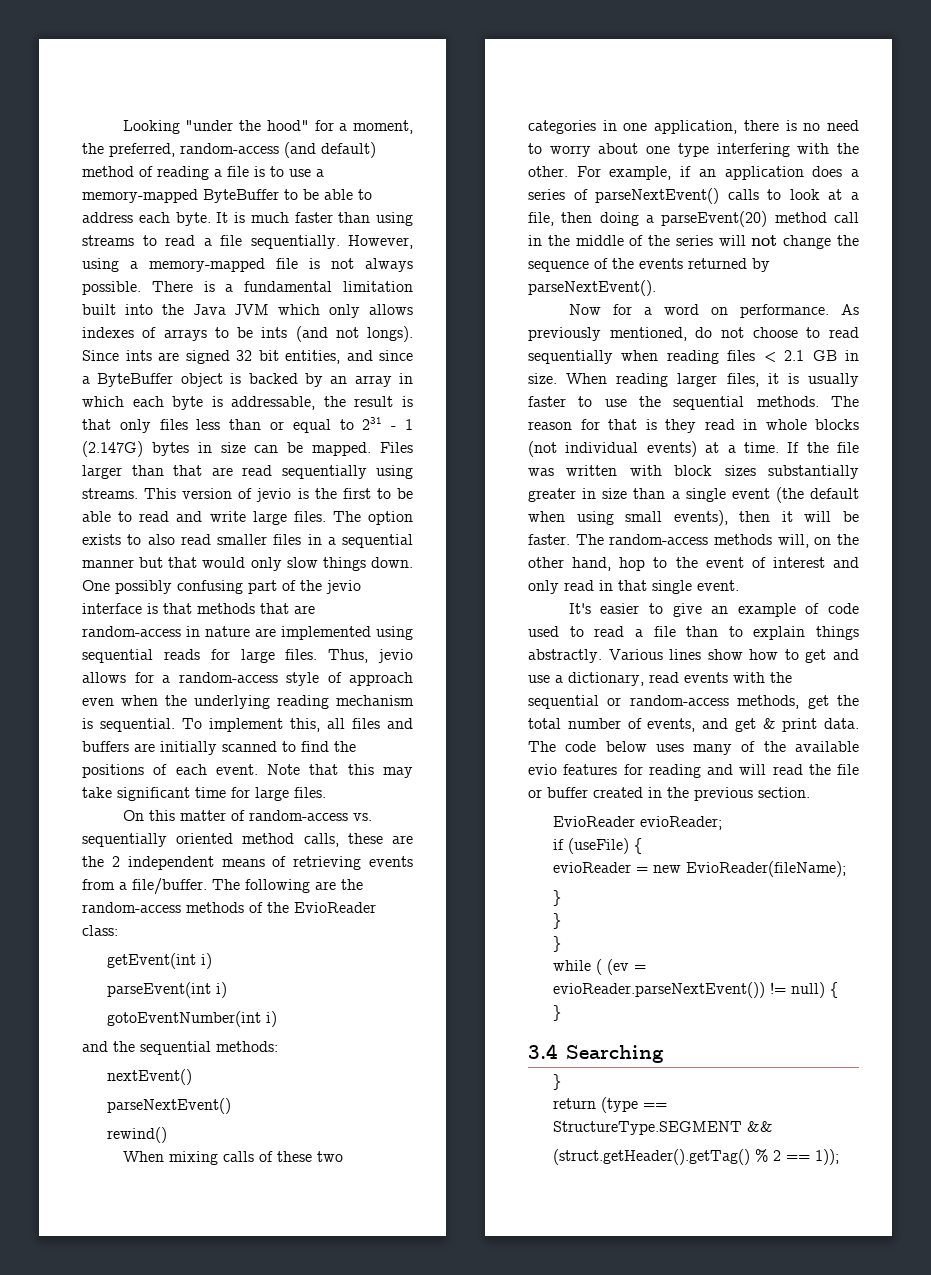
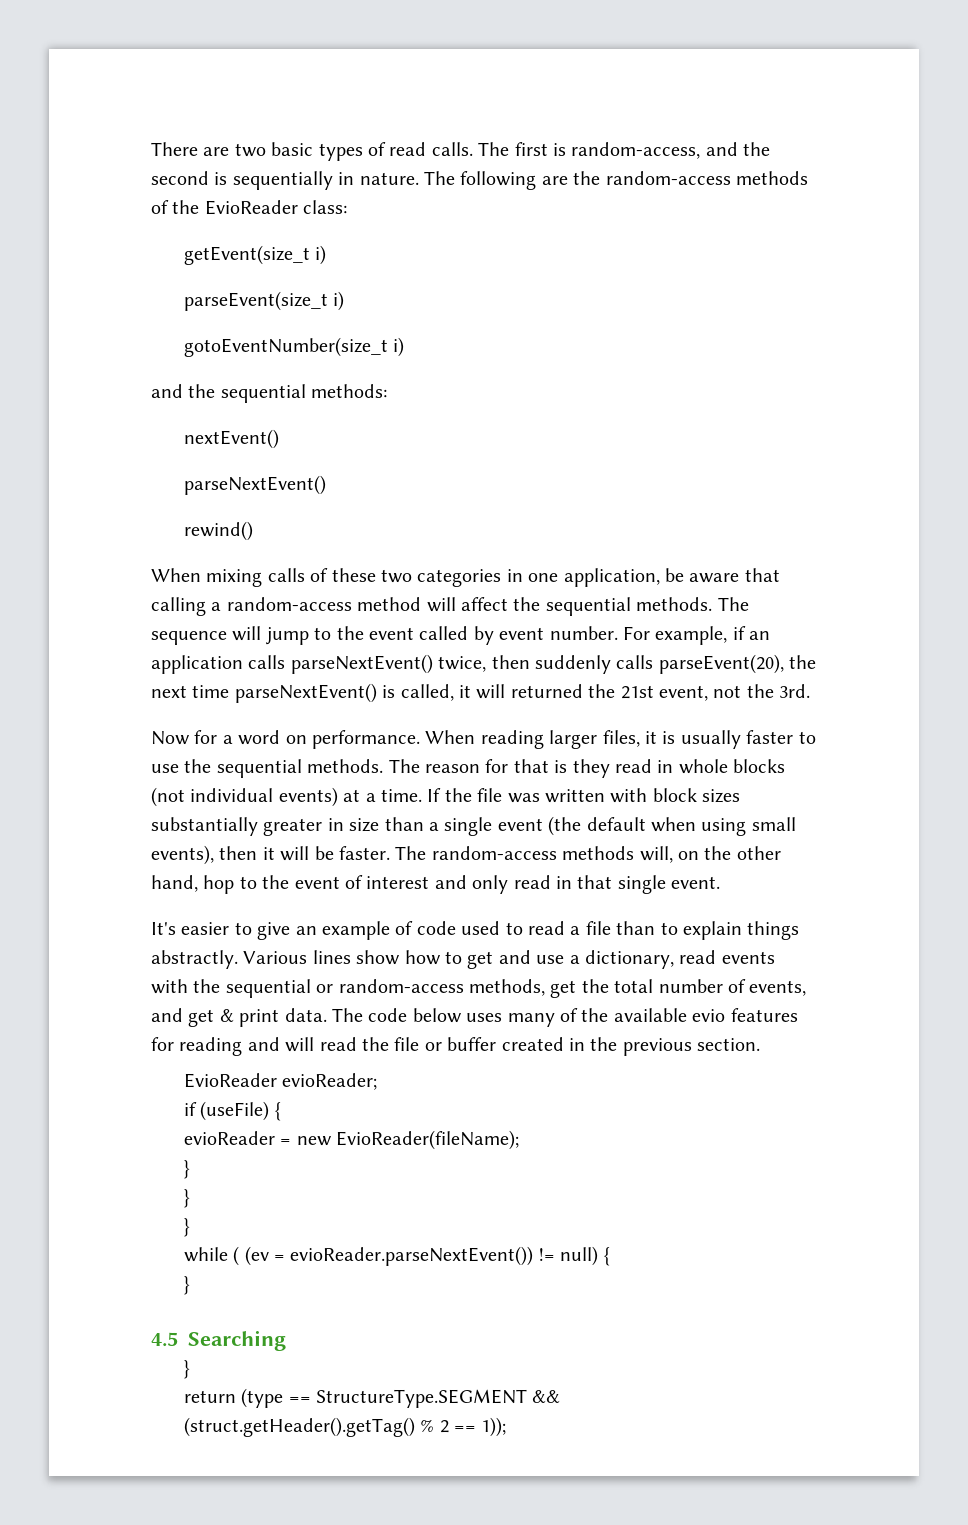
- Looking "under the hood" for a moment, the preferred, random-access (and default) method of reading a file is to use a memory-mapped ByteBuffer to be able to address each byte. It is much faster than using streams to read a file sequentially. However, using a memory-mapped file is not always possible. There is a fundamental limitation built into the Java JVM which only allows indexes of arrays to be ints (and not longs). Since ints are signed 32 bit entities, and since a ByteBuffer object is backed by an array in which each byte is addressable, the result is that only files less than or equal to 231 - 1 (2.147G) bytes in size can be mapped. Files larger than that are read sequentially using streams. This version of jevio is the first to be able to read and write large files. The option exists to also read smaller files in a sequential manner but that would only slow things down. One possibly confusing part of the jevio interface is that methods that are random-access in nature are implemented using sequential reads for large files. Thus, jevio allows for a random-access style of approach even when the underlying reading mechanism is sequential. To implement this, all files and buffers are initially scanned to find the positions of each event. Note that this may take significant time for large files.
- On this matter of random-access vs. sequentially oriented method calls, these are the 2 independent means of retrieving events from a file/buffer.
+ There are two basic types of read calls. The first is random-access, and the second is sequentially in nature.
- getEvent(int i)
- parseEvent(int i)
- gotoEventNumber(int i)
+ getEvent(size_t i)
+ parseEvent(size_t i)
+ gotoEventNumber(size_t i)
- When mixing calls of these two categories in one application, there is no need to worry about one type interfering with the other.
+ When mixing calls of these two categories in one application, be aware that calling a random-access method will affect the sequential methods. The sequence will jump to the event called by event number.
- For example, if an application does a series of parseNextEvent() calls to look at a file, then doing a parseEvent(20) method call in the middle of the series will not change the sequence of the events returned by parseNextEvent().
+ For example, if an application calls parseNextEvent() twice, then suddenly calls parseEvent(20), the next time parseNextEvent() is called, it will returned the 21st event, not the 3rd.
- As previously mentioned, do not choose to read sequentially when reading files < 2.1 GB in size.
- 3.4 Searching
+ 4.5 Searching

